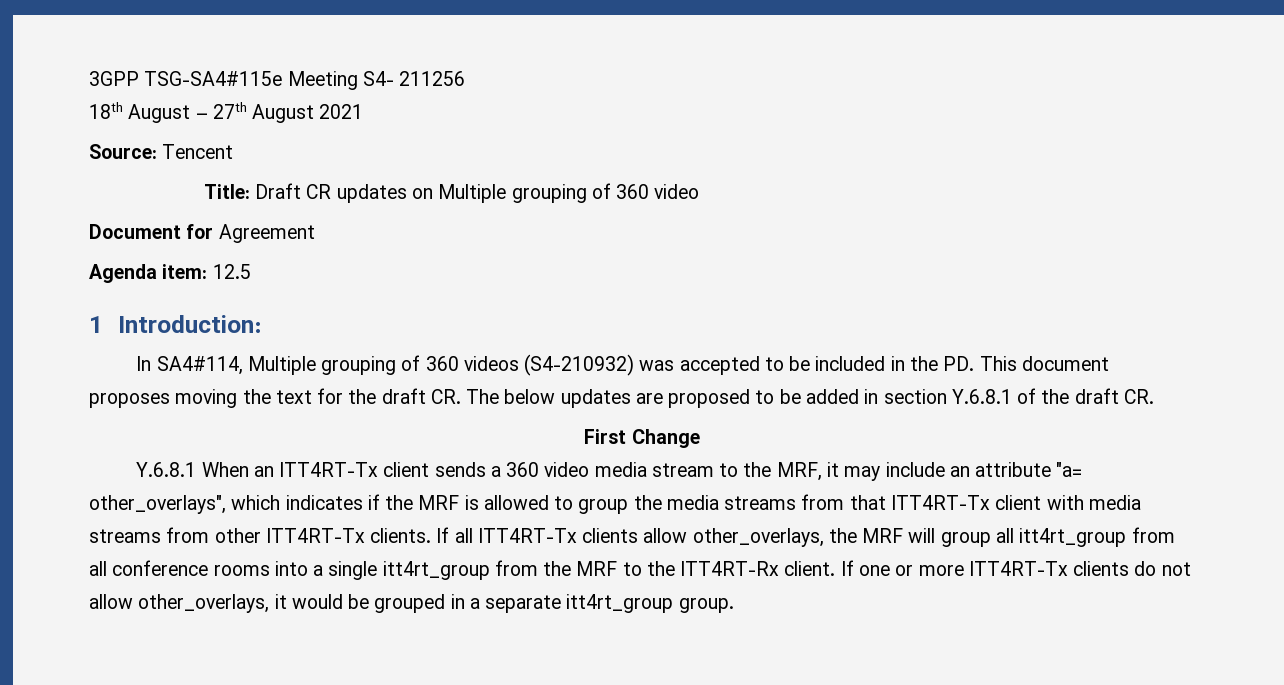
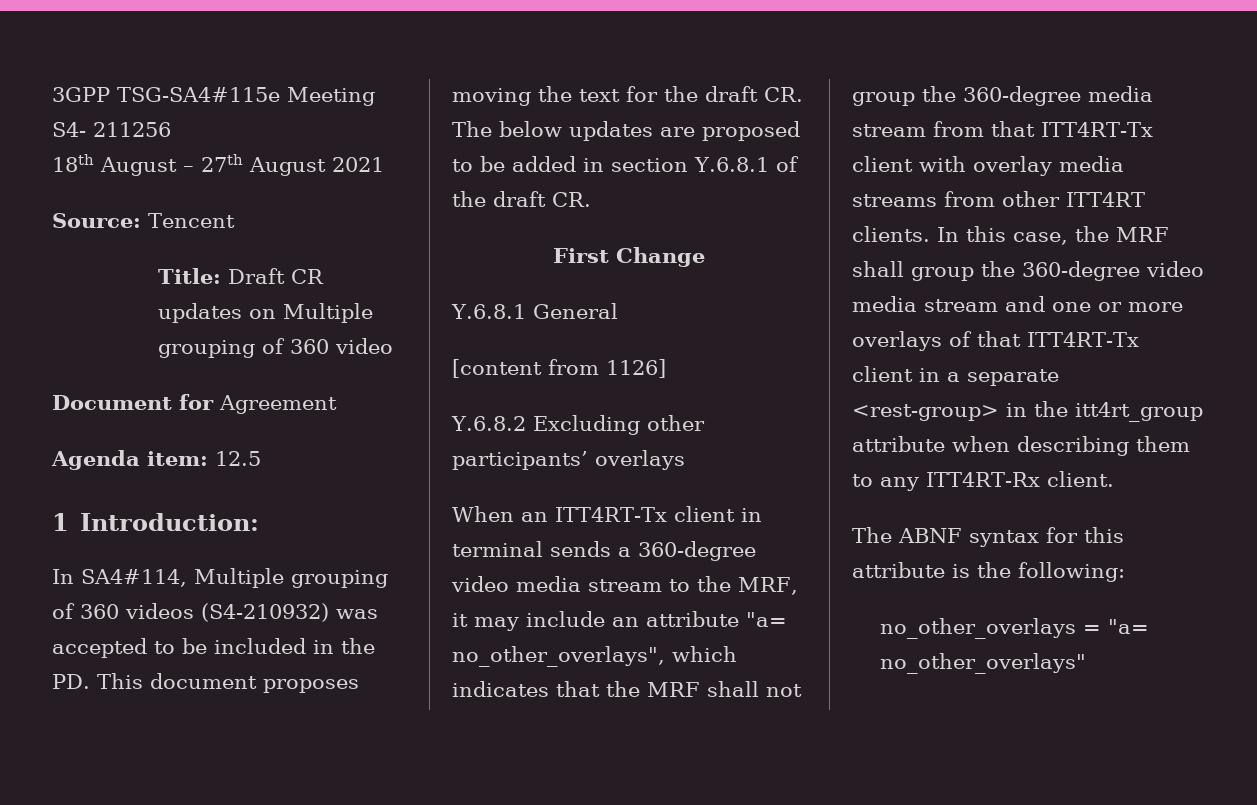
- Y.6.8.1 When an ITT4RT-Tx client sends a 360 video media stream to the MRF, it may include an attribute "a= other_overlays", which indicates if the MRF is allowed to group the media streams from that ITT4RT-Tx client with media streams from other ITT4RT-Tx clients. If all ITT4RT-Tx clients allow other_overlays, the MRF will group all itt4rt_group from all conference rooms into a single itt4rt_group from the MRF to the ITT4RT-Rx client. If one or more ITT4RT-Tx clients do not allow other_overlays, it would be grouped in a separate itt4rt_group group.
+ Y.6.8.1 General
+ [content from 1126]
+ Y.6.8.2 Excluding other participants’ overlays
+ When an ITT4RT-Tx client in terminal sends a 360-degree video media stream to the MRF, it may include an attribute "a= no_other_overlays", which indicates that the MRF shall not group the 360-degree media stream from that ITT4RT-Tx client with overlay media streams from other ITT4RT clients. In this case, the MRF shall group the 360-degree video media stream and one or more overlays of that ITT4RT-Tx client in a separate <rest-group> in the itt4rt_group attribute when describing them to any ITT4RT-Rx client.
+ The ABNF syntax for this attribute is the following:
+ no_other_overlays = "a= no_other_overlays"

